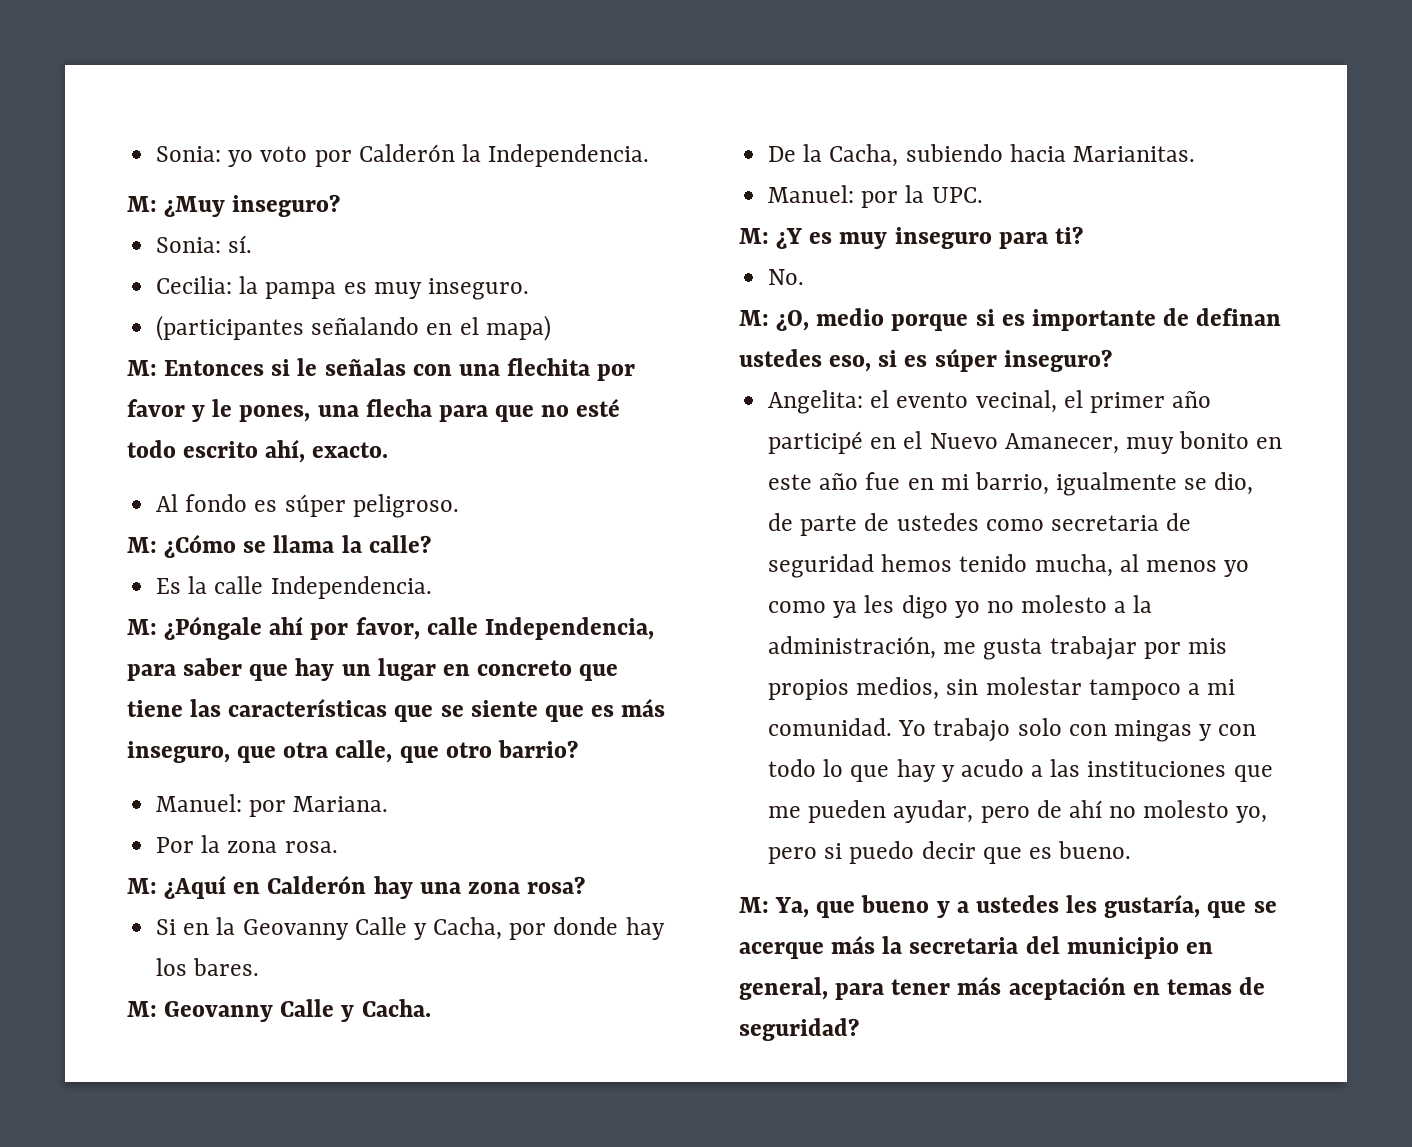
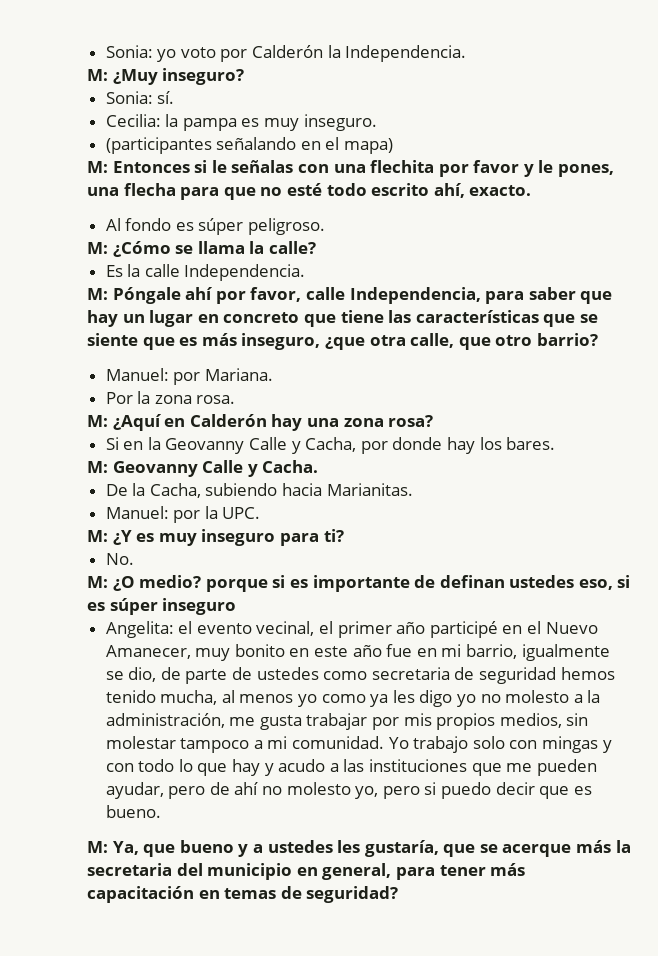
- M: ¿Póngale ahí por favor, calle Independencia, para saber que hay un lugar en concreto que tiene las características que se siente que es más inseguro, que otra calle, que otro barrio?
+ M: Póngale ahí por favor, calle Independencia, para saber que hay un lugar en concreto que tiene las características que se siente que es más inseguro, ¿que otra calle, que otro barrio?
- M: ¿O, medio porque si es importante de definan ustedes eso, si es súper inseguro?
+ M: ¿O medio? porque si es importante de definan ustedes eso, si es súper inseguro
- M: Ya, que bueno y a ustedes les gustaría, que se acerque más la secretaria del municipio en general, para tener más aceptación en temas de seguridad?
+ M: Ya, que bueno y a ustedes les gustaría, que se acerque más la secretaria del municipio en general, para tener más capacitación en temas de seguridad?

